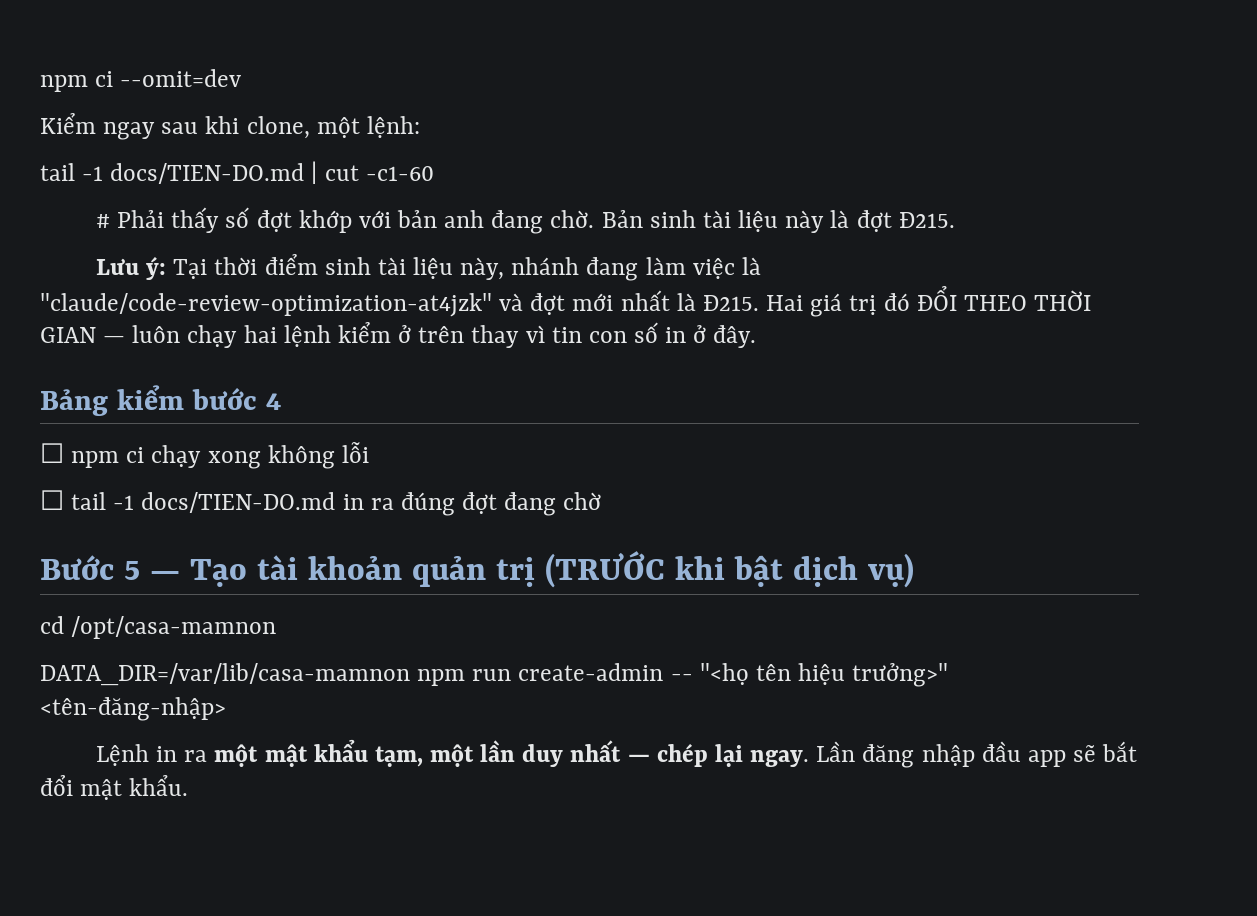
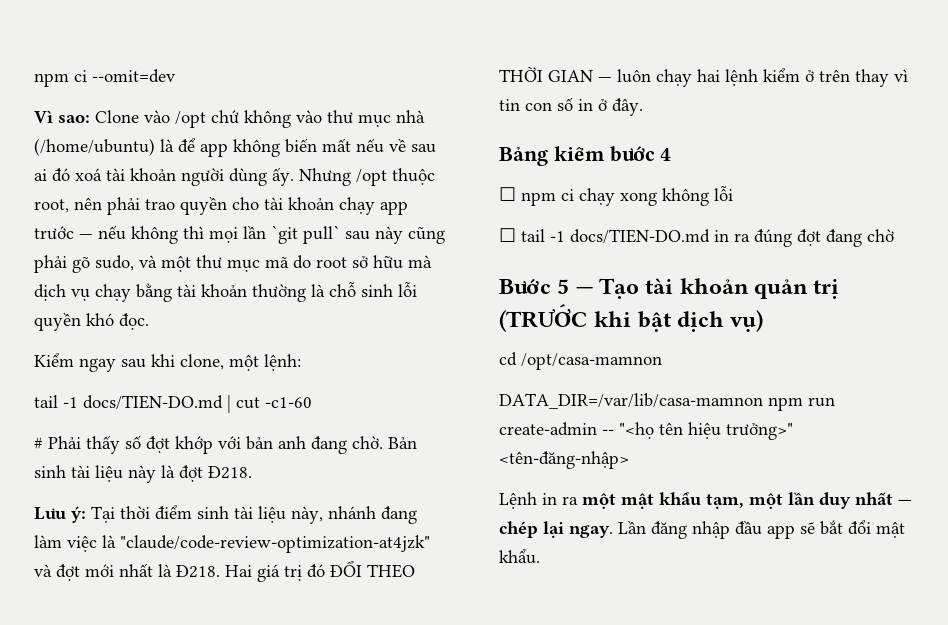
+ Vì sao: Clone vào /opt chứ không vào thư mục nhà (/home/ubuntu) là để app không biến mất nếu về sau ai đó xoá tài khoản người dùng ấy. Nhưng /opt thuộc root, nên phải trao quyền cho tài khoản chạy app trước — nếu không thì mọi lần `git pull` sau này cũng phải gõ sudo, và một thư mục mã do root sở hữu mà dịch vụ chạy bằng tài khoản thường là chỗ sinh lỗi quyền khó đọc.
- Bản sinh tài liệu này là đợt Đ215.
+ Bản sinh tài liệu này là đợt Đ218.
- Lưu ý: Tại thời điểm sinh tài liệu này, nhánh đang làm việc là "claude/code-review-optimization-at4jzk" và đợt mới nhất là Đ215.
+ Lưu ý: Tại thời điểm sinh tài liệu này, nhánh đang làm việc là "claude/code-review-optimization-at4jzk" và đợt mới nhất là Đ218.

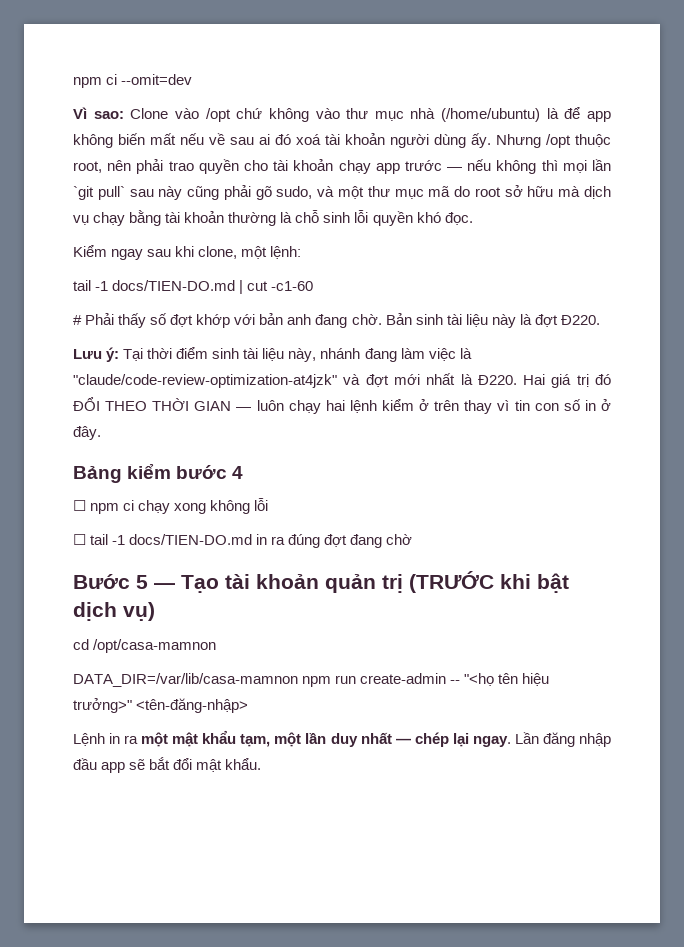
- Bản sinh tài liệu này là đợt Đ218.
+ Bản sinh tài liệu này là đợt Đ220.
- Lưu ý: Tại thời điểm sinh tài liệu này, nhánh đang làm việc là "claude/code-review-optimization-at4jzk" và đợt mới nhất là Đ218.
+ Lưu ý: Tại thời điểm sinh tài liệu này, nhánh đang làm việc là "claude/code-review-optimization-at4jzk" và đợt mới nhất là Đ220.

